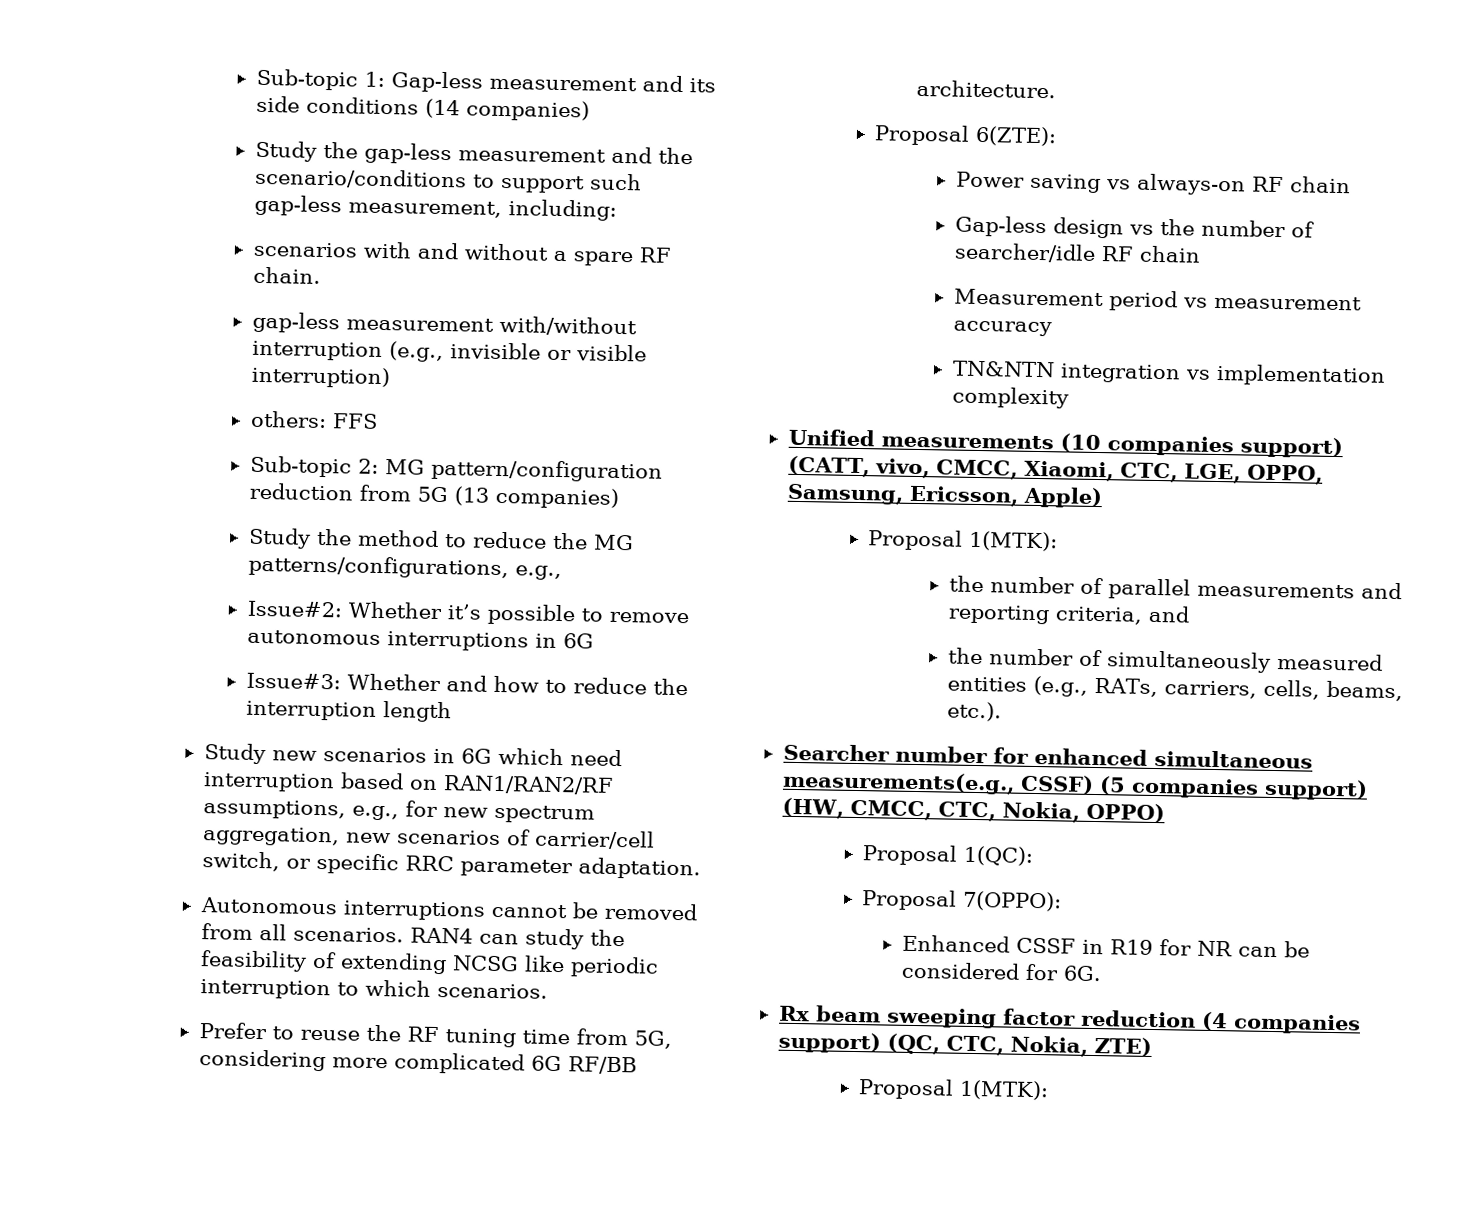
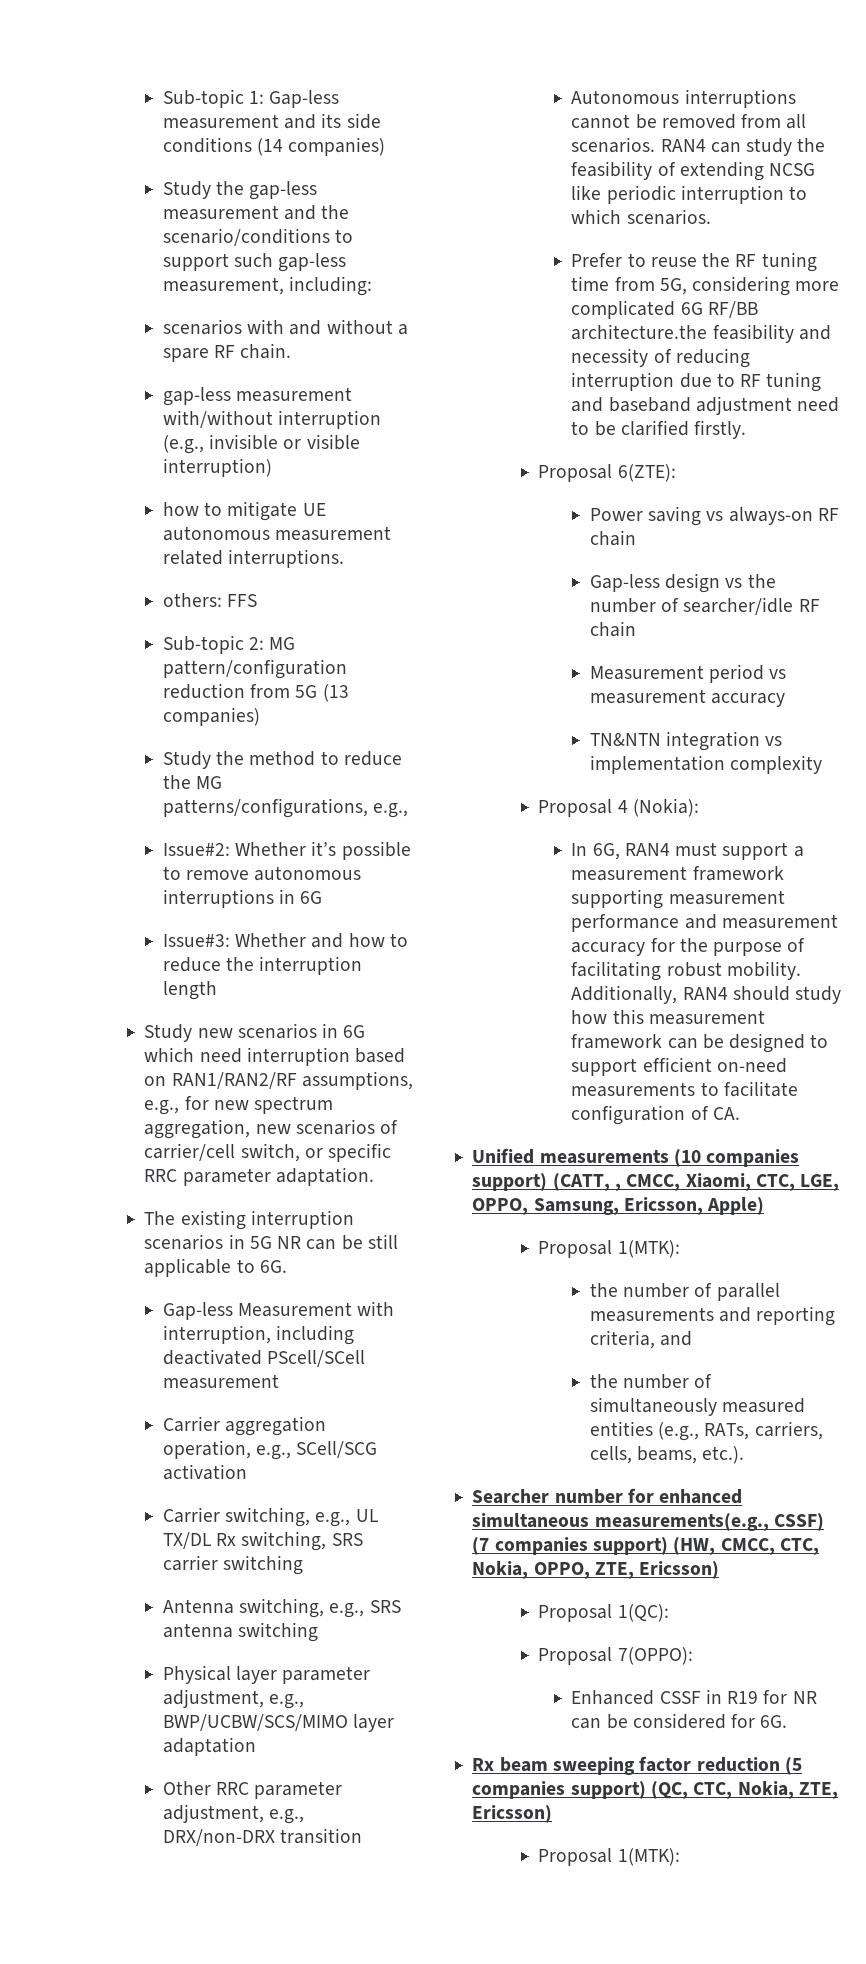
+ how to mitigate UE autonomous measurement related interruptions.
+ The existing interruption scenarios in 5G NR can be still applicable to 6G.
+ Gap-less Measurement with interruption, including deactivated PScell/SCell measurement
+ Carrier aggregation operation, e.g., SCell/SCG activation
+ Carrier switching, e.g., UL TX/DL Rx switching, SRS carrier switching
+ Antenna switching, e.g., SRS antenna switching
+ Physical layer parameter adjustment, e.g., BWP/UCBW/SCS/MIMO layer adaptation
+ Other RRC parameter adjustment, e.g., DRX/non-DRX transition
- Prefer to reuse the RF tuning time from 5G, considering more complicated 6G RF/BB architecture.
+ Prefer to reuse the RF tuning time from 5G, considering more complicated 6G RF/BB architecture.the feasibility and necessity of reducing interruption due to RF tuning and baseband adjustment need to be clarified firstly.
+ Proposal 4 (Nokia):
+ In 6G, RAN4 must support a measurement framework supporting measurement performance and measurement accuracy for the purpose of facilitating robust mobility. Additionally, RAN4 should study how this measurement framework can be designed to support efficient on-need measurements to facilitate configuration of CA.
- Unified measurements (10 companies support) (CATT, vivo, CMCC, Xiaomi, CTC, LGE, OPPO, Samsung, Ericsson, Apple)
+ Unified measurements (10 companies support) (CATT, , CMCC, Xiaomi, CTC, LGE, OPPO, Samsung, Ericsson, Apple)
- Searcher number for enhanced simultaneous measurements(e.g., CSSF) (5 companies support) (HW, CMCC, CTC, Nokia, OPPO)
+ Searcher number for enhanced simultaneous measurements(e.g., CSSF) (7 companies support) (HW, CMCC, CTC, Nokia, OPPO, ZTE, Ericsson)
- Rx beam sweeping factor reduction (4 companies support) (QC, CTC, Nokia, ZTE)
+ Rx beam sweeping factor reduction (5 companies support) (QC, CTC, Nokia, ZTE, Ericsson)

